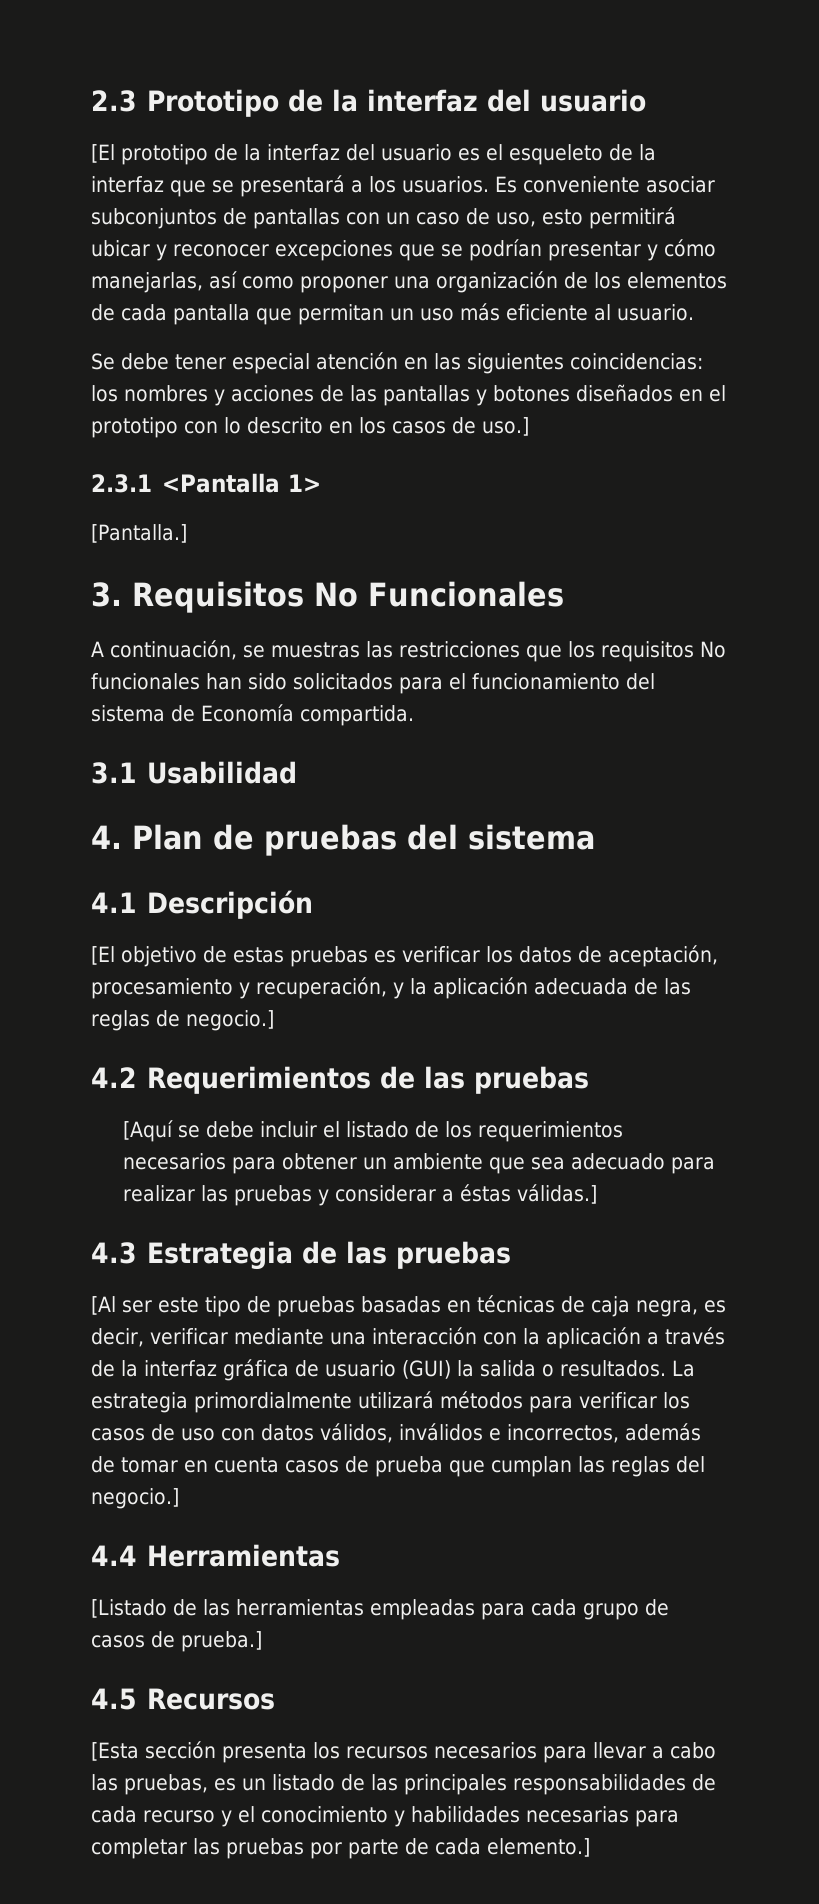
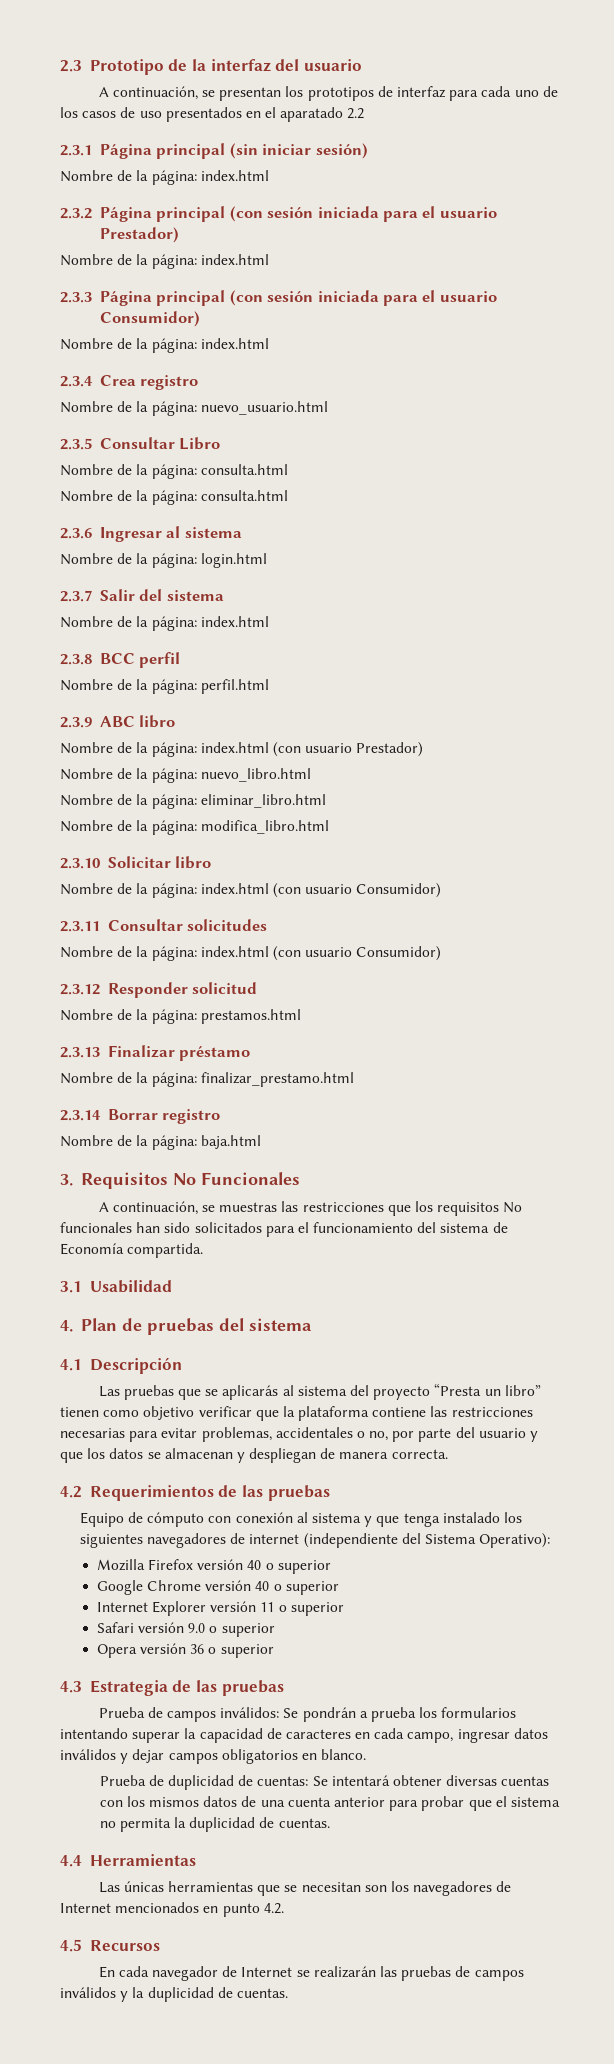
- [El prototipo de la interfaz del usuario es el esqueleto de la interfaz que se presentará a los usuarios. Es conveniente asociar subconjuntos de pantallas con un caso de uso, esto permitirá ubicar y reconocer excepciones que se podrían presentar y cómo manejarlas, así como proponer una organización de los elementos de cada pantalla que permitan un uso más eficiente al usuario.
- Se debe tener especial atención en las siguientes coincidencias: los nombres y acciones de las pantallas y botones diseñados en el prototipo con lo descrito en los casos de uso.]
- 2.3.1 <Pantalla 1>
- [Pantalla.]
+ A continuación, se presentan los prototipos de interfaz para cada uno de los casos de uso presentados en el aparatado 2.2
+ 2.3.1 Página principal (sin iniciar sesión)
+ Nombre de la página: index.html
+ 2.3.2 Página principal (con sesión iniciada para el usuario Prestador)
+ Nombre de la página: index.html
+ 2.3.3 Página principal (con sesión iniciada para el usuario Consumidor)
+ Nombre de la página: index.html
+ 2.3.4 Crea registro
+ Nombre de la página: nuevo_usuario.html
+ 2.3.5 Consultar Libro
+ Nombre de la página: consulta.html
+ Nombre de la página: consulta.html
+ 2.3.6 Ingresar al sistema
+ Nombre de la página: login.html
+ 2.3.7 Salir del sistema
+ Nombre de la página: index.html
+ 2.3.8 BCC perfil
+ Nombre de la página: perfil.html
+ 2.3.9 ABC libro
+ Nombre de la página: index.html (con usuario Prestador)
+ Nombre de la página: nuevo_libro.html
+ Nombre de la página: eliminar_libro.html
+ Nombre de la página: modifica_libro.html
+ 2.3.10 Solicitar libro
+ Nombre de la página: index.html (con usuario Consumidor)
+ 2.3.11 Consultar solicitudes
+ Nombre de la página: index.html (con usuario Consumidor)
+ 2.3.12 Responder solicitud
+ Nombre de la página: prestamos.html
+ 2.3.13 Finalizar préstamo
+ Nombre de la página: finalizar_prestamo.html
+ 2.3.14 Borrar registro
+ Nombre de la página: baja.html
- [El objetivo de estas pruebas es verificar los datos de aceptación, procesamiento y recuperación, y la aplicación adecuada de las reglas de negocio.]
+ Las pruebas que se aplicarás al sistema del proyecto “Presta un libro” tienen como objetivo verificar que la plataforma contiene las restricciones necesarias para evitar problemas, accidentales o no, por parte del usuario y que los datos se almacenan y despliegan de manera correcta.
- [Aquí se debe incluir el listado de los requerimientos necesarios para obtener un ambiente que sea adecuado para realizar las pruebas y considerar a éstas válidas.]
+ Equipo de cómputo con conexión al sistema y que tenga instalado los siguientes navegadores de internet (independiente del Sistema Operativo):
+ Mozilla Firefox versión 40 o superior
+ Google Chrome versión 40 o superior
+ Internet Explorer versión 11 o superior
+ Safari versión 9.0 o superior
+ Opera versión 36 o superior
- [Al ser este tipo de pruebas basadas en técnicas de caja negra, es decir, verificar mediante una interacción con la aplicación a través de la interfaz gráfica de usuario (GUI) la salida o resultados. La estrategia primordialmente utilizará métodos para verificar los casos de uso con datos válidos, inválidos e incorrectos, además de tomar en cuenta casos de prueba que cumplan las reglas del negocio.]
+ Prueba de campos inválidos: Se pondrán a prueba los formularios intentando superar la capacidad de caracteres en cada campo, ingresar datos inválidos y dejar campos obligatorios en blanco.
+ Prueba de duplicidad de cuentas: Se intentará obtener diversas cuentas con los mismos datos de una cuenta anterior para probar que el sistema no permita la duplicidad de cuentas.
  4.4 Herramientas
- [Listado de las herramientas empleadas para cada grupo de casos de prueba.]
+ Las únicas herramientas que se necesitan son los navegadores de Internet mencionados en punto 4.2.
  4.5 Recursos
- [Esta sección presenta los recursos necesarios para llevar a cabo las pruebas, es un listado de las principales responsabilidades de cada recurso y el conocimiento y habilidades necesarias para completar las pruebas por parte de cada elemento.]
+ En cada navegador de Internet se realizarán las pruebas de campos inválidos y la duplicidad de cuentas.

